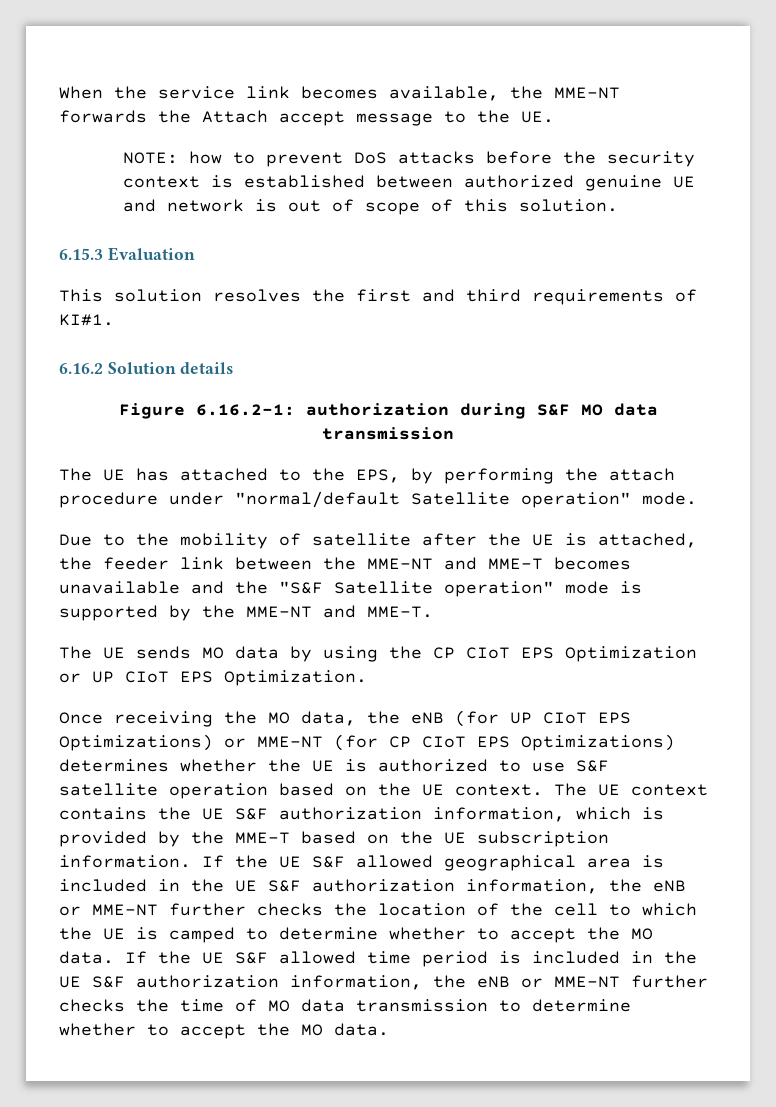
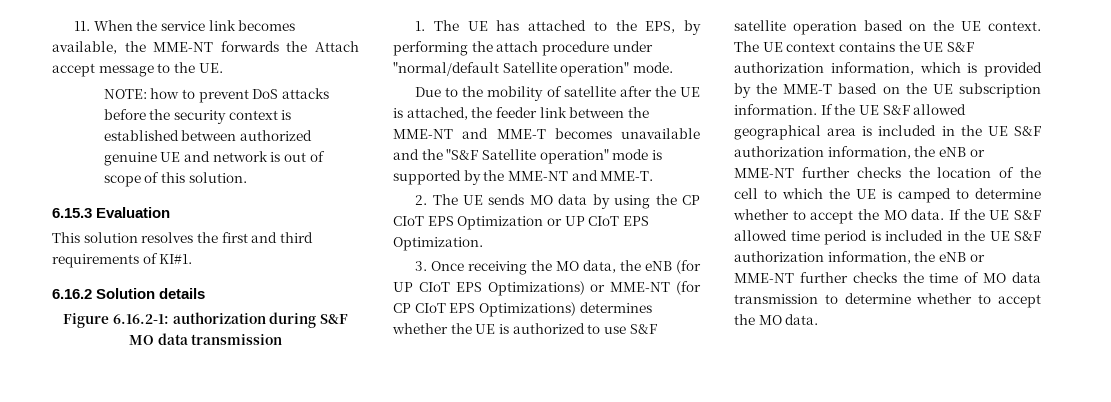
- When the service link becomes available, the MME-NT forwards the Attach accept message to the UE.
+ 11. When the service link becomes available, the MME-NT forwards the Attach accept message to the UE.
- The UE has attached to the EPS, by performing the attach procedure under "normal/default Satellite operation" mode.
+ 1. The UE has attached to the EPS, by performing the attach procedure under "normal/default Satellite operation" mode.
- The UE sends MO data by using the CP CIoT EPS Optimization or UP CIoT EPS Optimization.
+ 2. The UE sends MO data by using the CP CIoT EPS Optimization or UP CIoT EPS Optimization.
- Once receiving the MO data, the eNB (for UP CIoT EPS Optimizations) or MME-NT (for CP CIoT EPS Optimizations) determines whether the UE is authorized to use S&F satellite operation based on the UE context.
+ 3. Once receiving the MO data, the eNB (for UP CIoT EPS Optimizations) or MME-NT (for CP CIoT EPS Optimizations) determines whether the UE is authorized to use S&F satellite operation based on the UE context.

